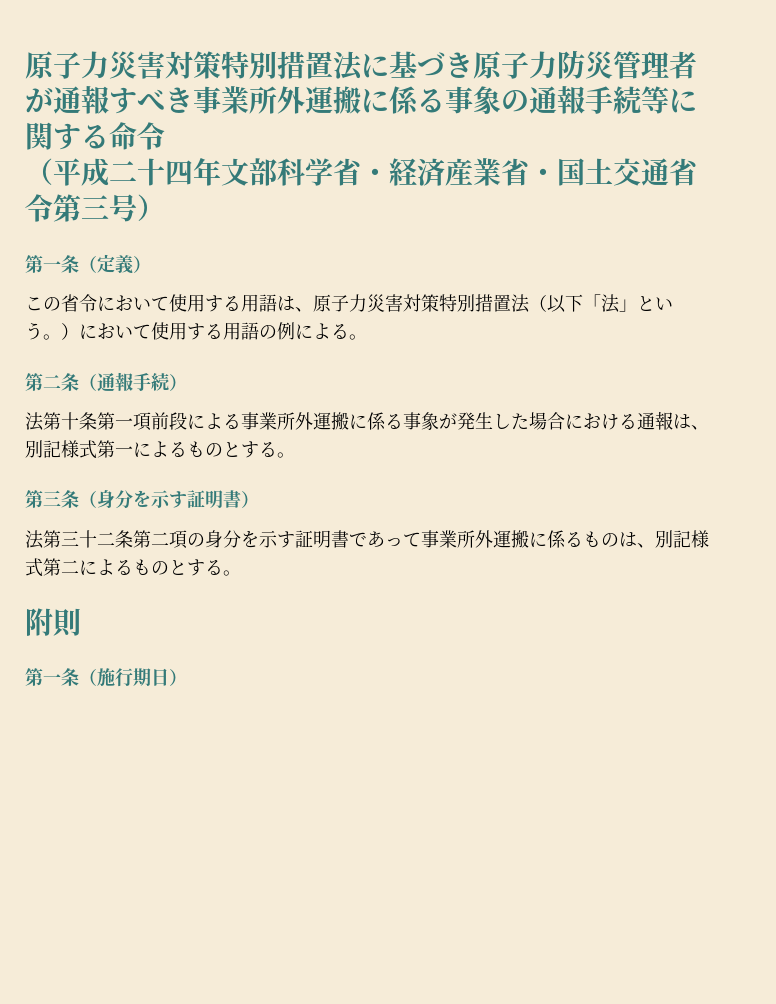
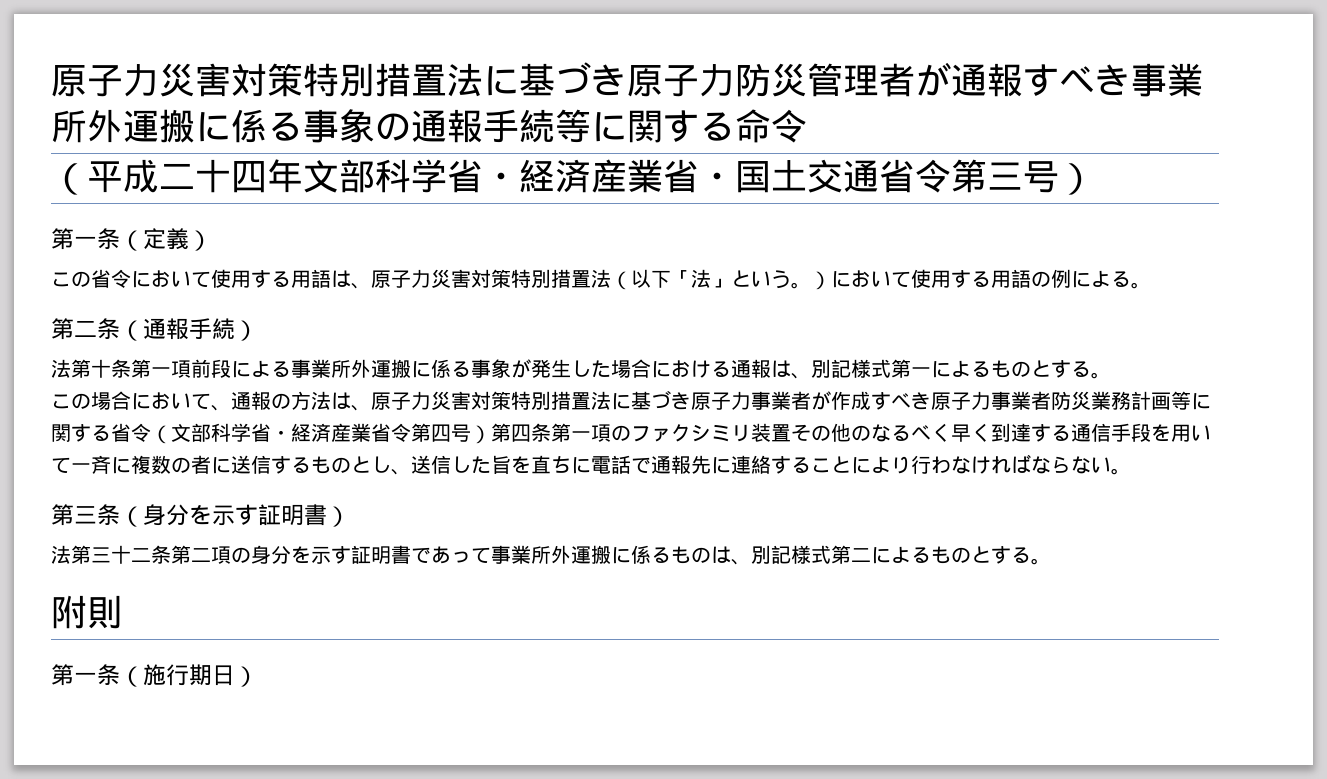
+ この場合において、通報の方法は、原子力災害対策特別措置法に基づき原子力事業者が作成すべき原子力事業者防災業務計画等に関する省令（文部科学省・経済産業省令第四号）第四条第一項のファクシミリ装置その他のなるべく早く到達する通信手段を用いて一斉に複数の者に送信するものとし、送信した旨を直ちに電話で通報先に連絡することにより行わなければならない。

